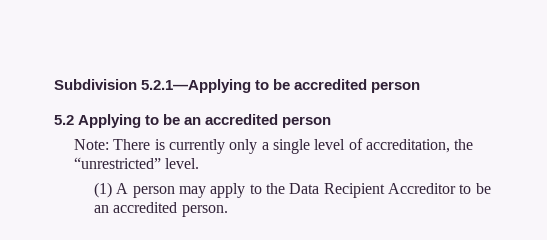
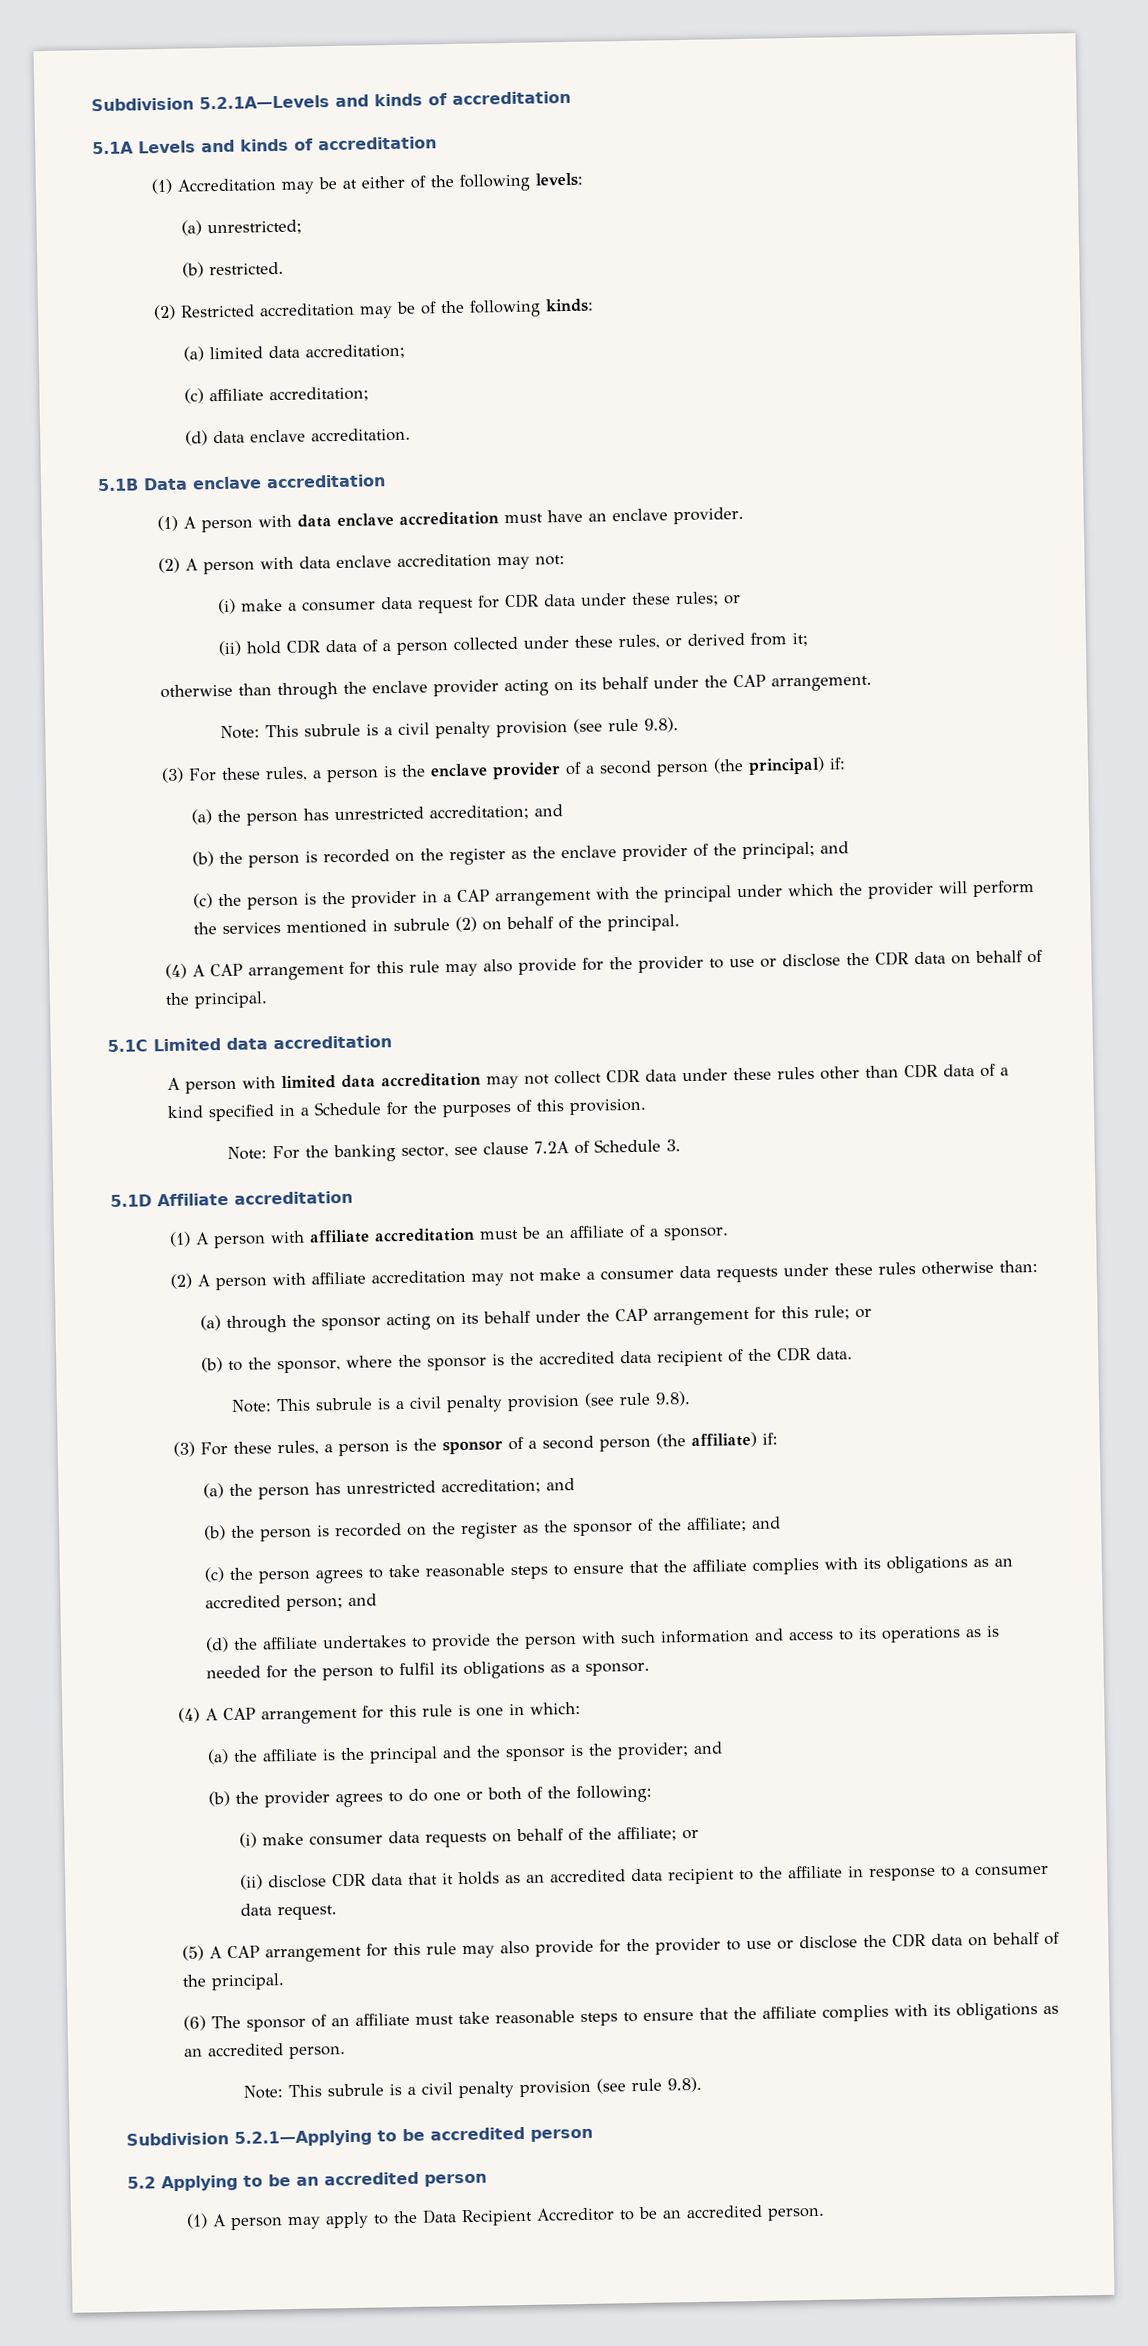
+ Subdivision 5.2.1A—Levels and kinds of accreditation
+ 5.1A Levels and kinds of accreditation
+ (1) Accreditation may be at either of the following levels:
+ (a) unrestricted;
+ (b) restricted.
+ (2) Restricted accreditation may be of the following kinds:
+ (a) limited data accreditation;
+ (c) affiliate accreditation;
+ (d) data enclave accreditation.
+ 5.1B Data enclave accreditation
+ (1) A person with data enclave accreditation must have an enclave provider.
+ (2) A person with data enclave accreditation may not:
+ (i) make a consumer data request for CDR data under these rules; or
+ (ii) hold CDR data of a person collected under these rules, or derived from it;
+ otherwise than through the enclave provider acting on its behalf under the CAP arrangement.
+ Note: This subrule is a civil penalty provision (see rule 9.8).
+ (3) For these rules, a person is the enclave provider of a second person (the principal) if:
+ (a) the person has unrestricted accreditation; and
+ (b) the person is recorded on the register as the enclave provider of the principal; and
+ (c) the person is the provider in a CAP arrangement with the principal under which the provider will perform the services mentioned in subrule (2) on behalf of the principal.
+ (4) A CAP arrangement for this rule may also provide for the provider to use or disclose the CDR data on behalf of the principal.
+ 5.1C Limited data accreditation
+ A person with limited data accreditation may not collect CDR data under these rules other than CDR data of a kind specified in a Schedule for the purposes of this provision.
+ Note: For the banking sector, see clause 7.2A of Schedule 3.
+ 5.1D Affiliate accreditation
+ (1) A person with affiliate accreditation must be an affiliate of a sponsor.
+ (2) A person with affiliate accreditation may not make a consumer data requests under these rules otherwise than:
+ (a) through the sponsor acting on its behalf under the CAP arrangement for this rule; or
+ (b) to the sponsor, where the sponsor is the accredited data recipient of the CDR data.
+ Note: This subrule is a civil penalty provision (see rule 9.8).
+ (3) For these rules, a person is the sponsor of a second person (the affiliate) if:
+ (a) the person has unrestricted accreditation; and
+ (b) the person is recorded on the register as the sponsor of the affiliate; and
+ (c) the person agrees to take reasonable steps to ensure that the affiliate complies with its obligations as an accredited person; and
+ (d) the affiliate undertakes to provide the person with such information and access to its operations as is needed for the person to fulfil its obligations as a sponsor.
+ (4) A CAP arrangement for this rule is one in which:
+ (a) the affiliate is the principal and the sponsor is the provider; and
+ (b) the provider agrees to do one or both of the following:
+ (i) make consumer data requests on behalf of the affiliate; or
+ (ii) disclose CDR data that it holds as an accredited data recipient to the affiliate in response to a consumer data request.
+ (5) A CAP arrangement for this rule may also provide for the provider to use or disclose the CDR data on behalf of the principal.
+ (6) The sponsor of an affiliate must take reasonable steps to ensure that the affiliate complies with its obligations as an accredited person.
+ Note: This subrule is a civil penalty provision (see rule 9.8).
- Note: There is currently only a single level of accreditation, the “unrestricted” level.

